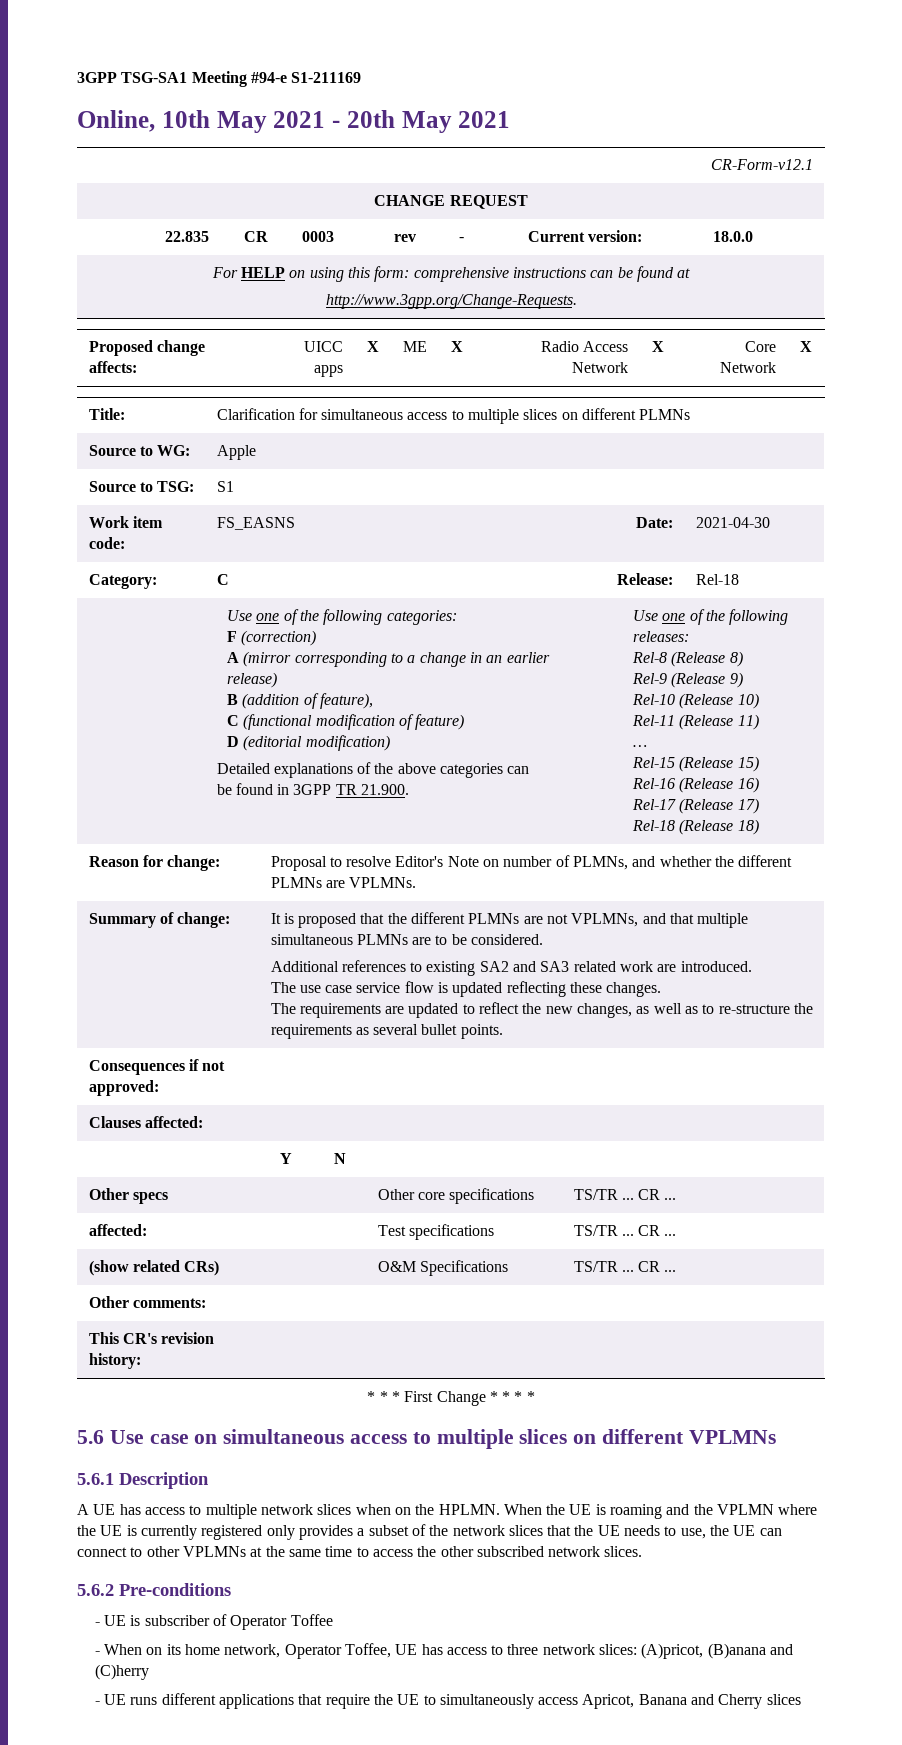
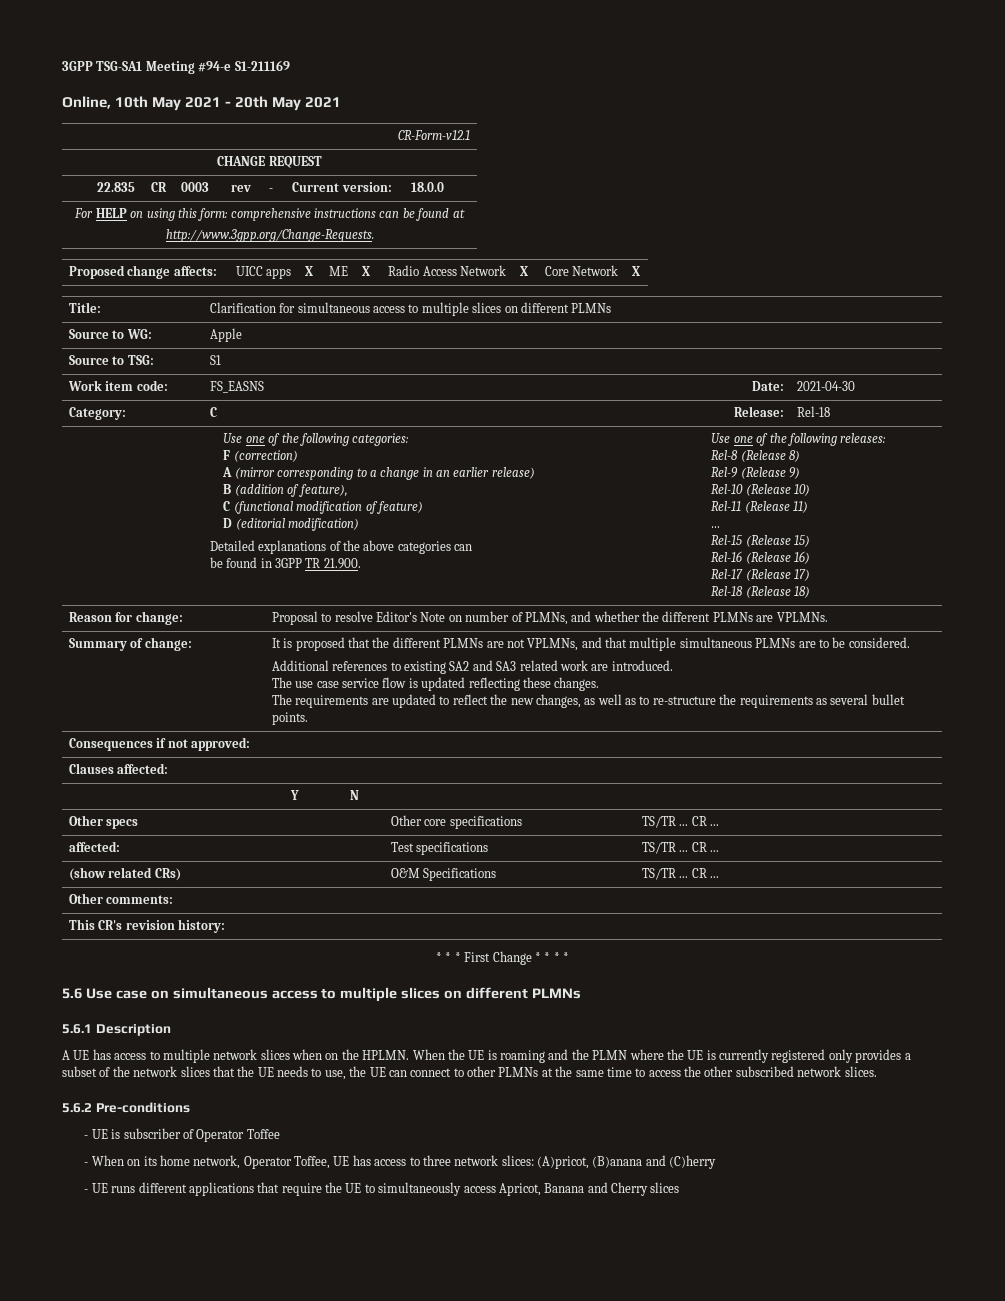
- 5.6 Use case on simultaneous access to multiple slices on different VPLMNs
+ 5.6 Use case on simultaneous access to multiple slices on different PLMNs
- When the UE is roaming and the VPLMN where the UE is currently registered only provides a subset of the network slices that the UE needs to use, the UE can connect to other VPLMNs at the same time to access the other subscribed network slices.
+ When the UE is roaming and the PLMN where the UE is currently registered only provides a subset of the network slices that the UE needs to use, the UE can connect to other PLMNs at the same time to access the other subscribed network slices.

